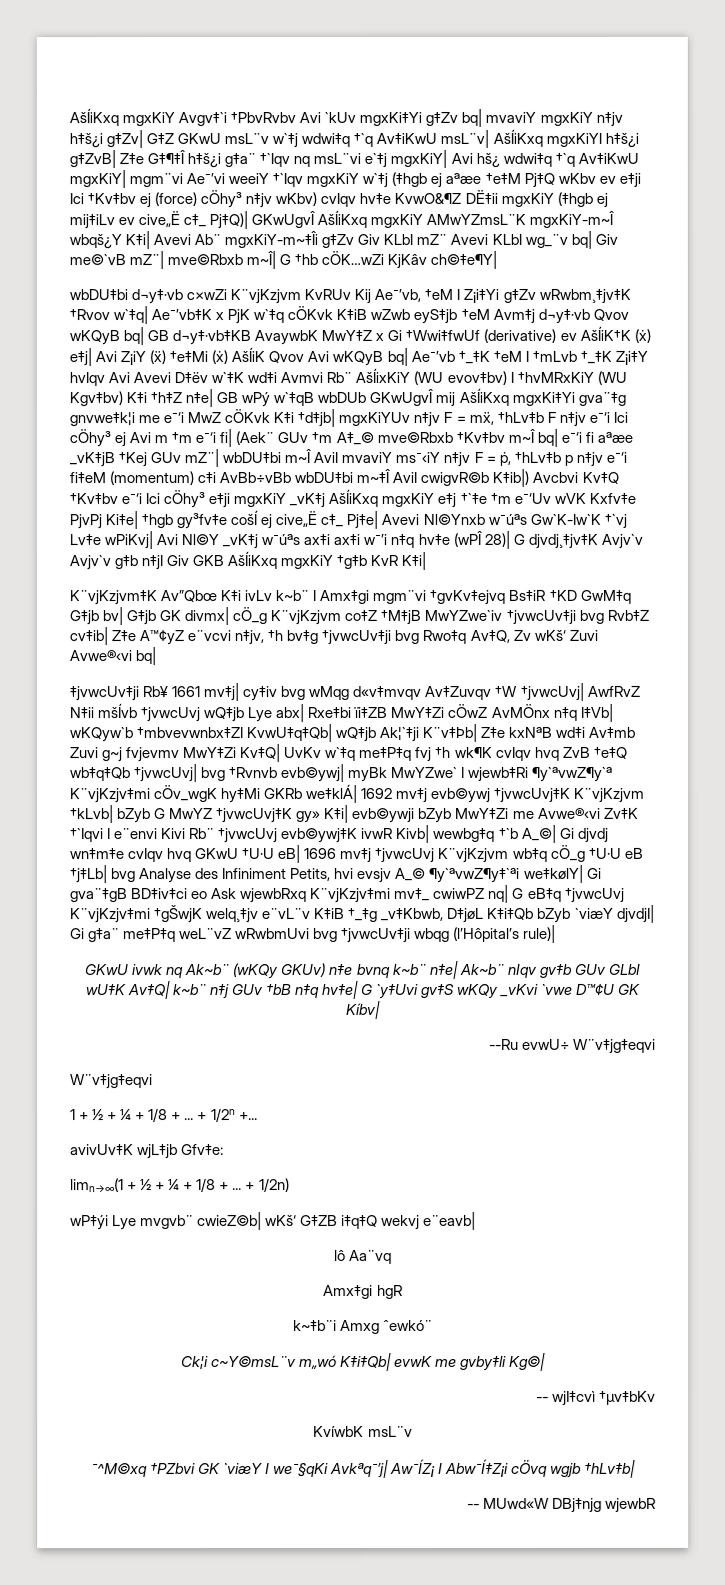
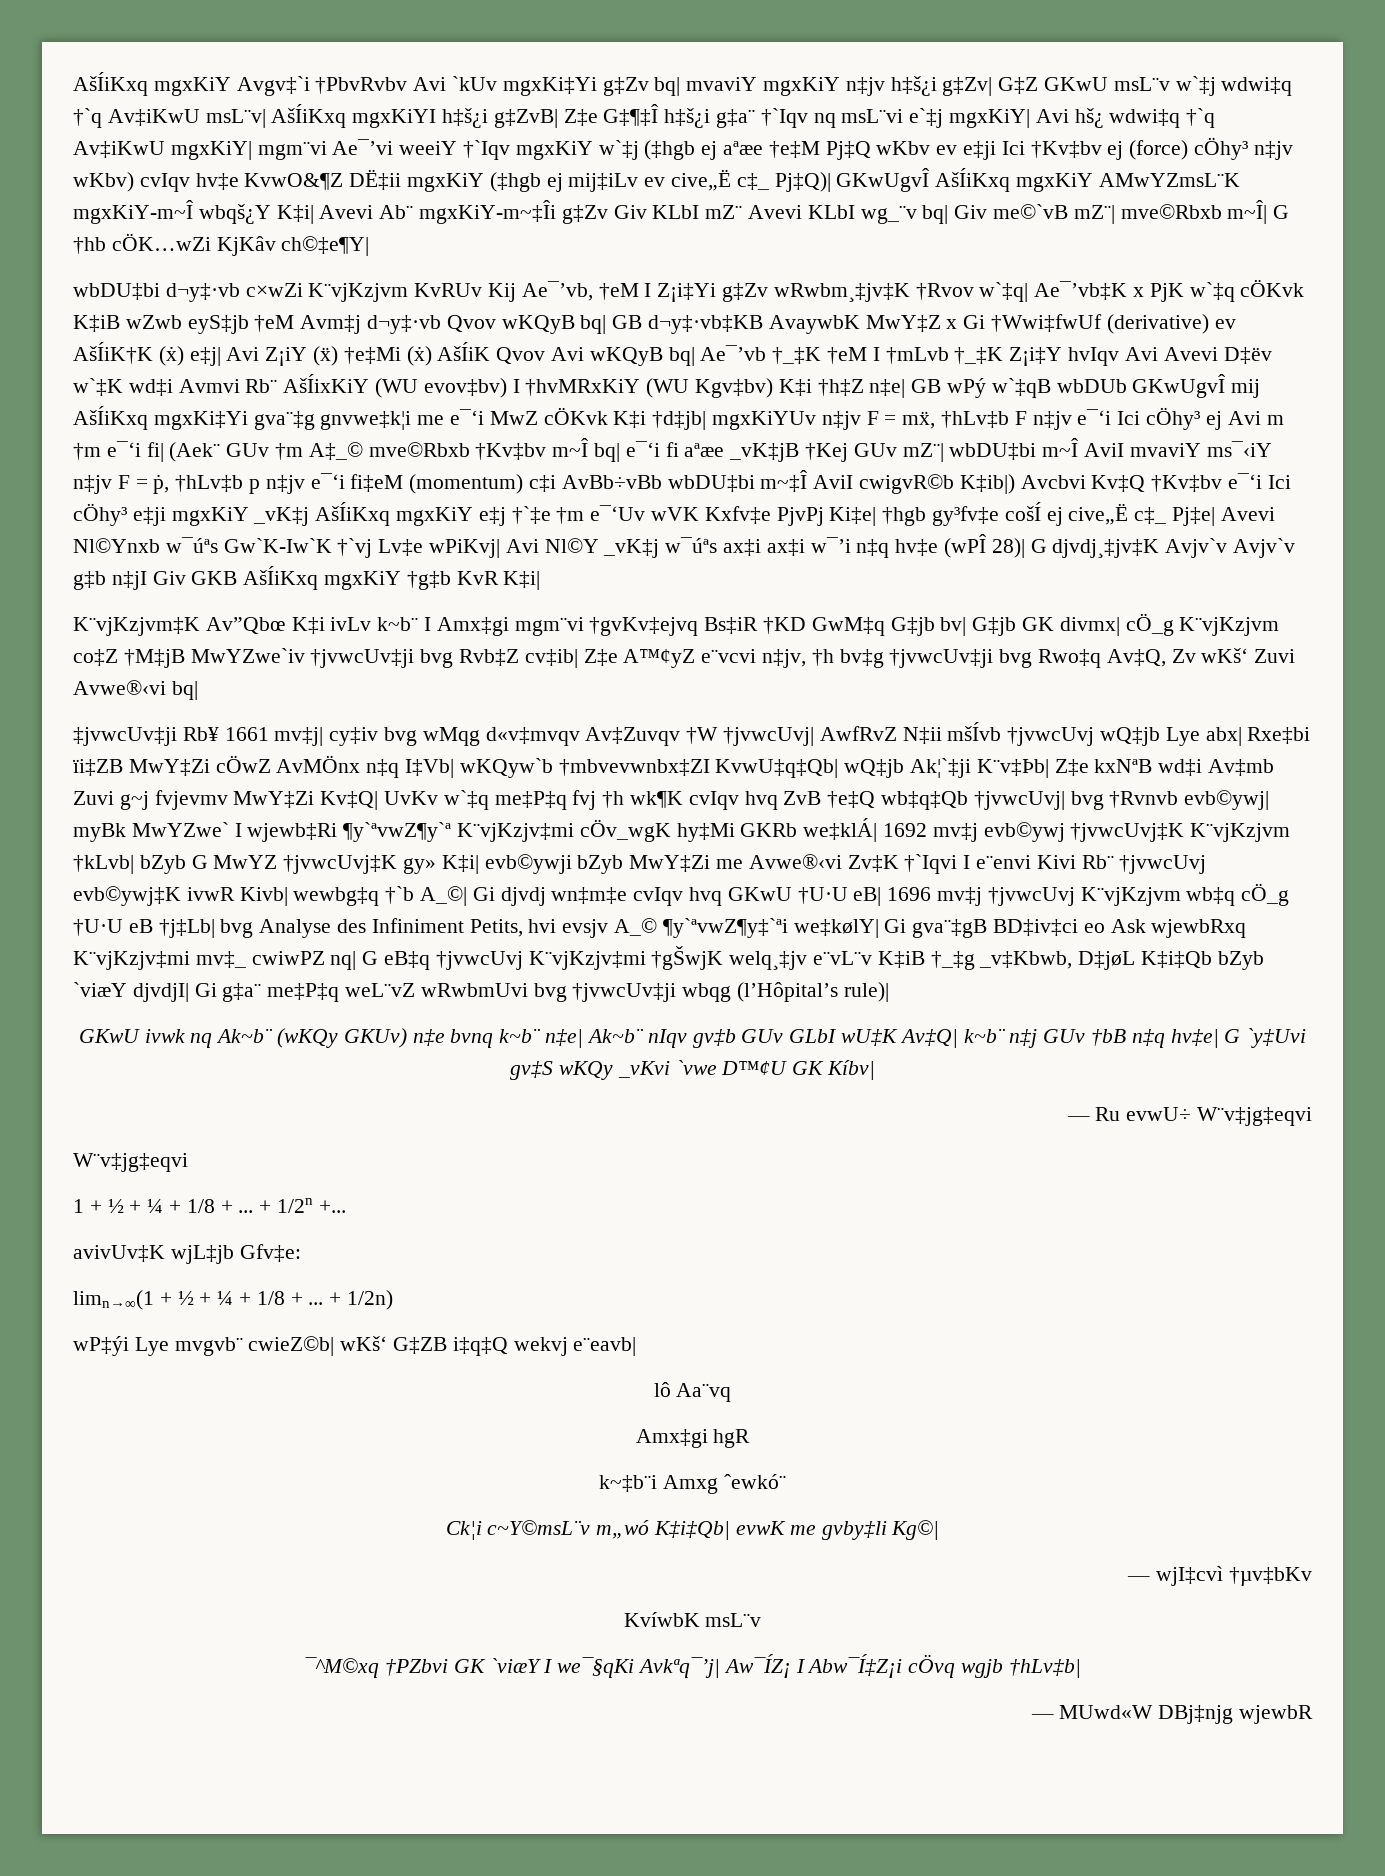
- --Ru evwU÷ W¨v‡jg‡eqvi
+ — Ru evwU÷ W¨v‡jg‡eqvi
- -- wjI‡cvì †µv‡bKv
+ — wjI‡cvì †µv‡bKv
- -- MUwd«W DBj‡njg wjewbR
+ — MUwd«W DBj‡njg wjewbR

